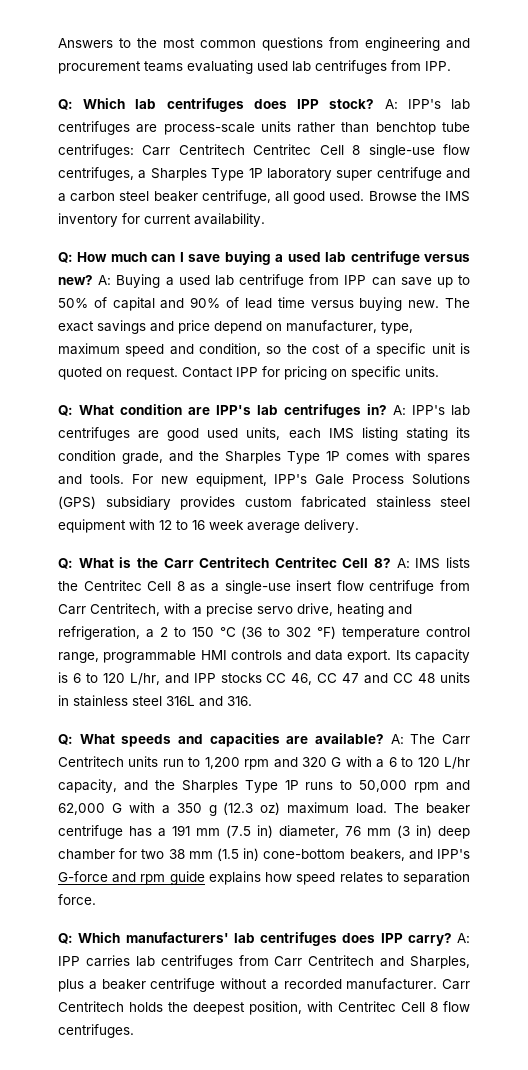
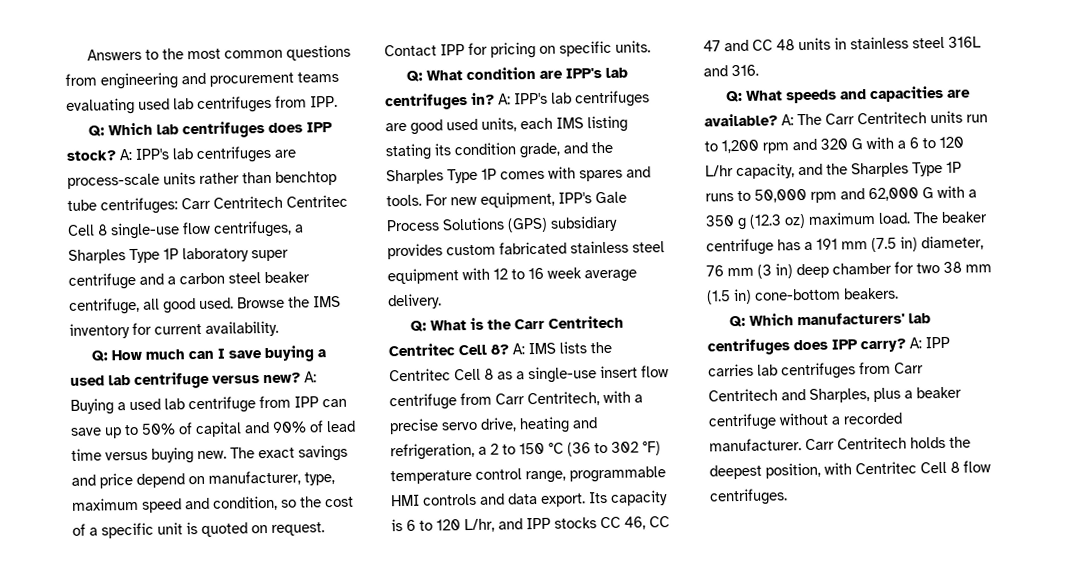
- The beaker centrifuge has a 191 mm (7.5 in) diameter, 76 mm (3 in) deep chamber for two 38 mm (1.5 in) cone-bottom beakers, and IPP's G-force and rpm guide explains how speed relates to separation force.
+ The beaker centrifuge has a 191 mm (7.5 in) diameter, 76 mm (3 in) deep chamber for two 38 mm (1.5 in) cone-bottom beakers.

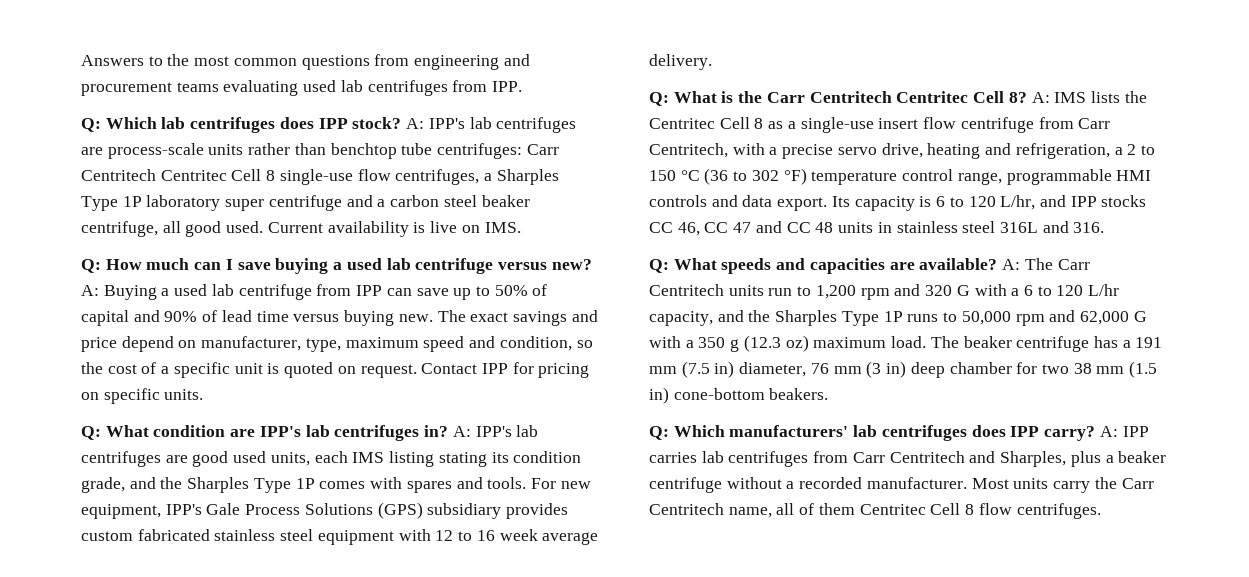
- Browse the IMS inventory for current availability.
+ Current availability is live on IMS.
- Carr Centritech holds the deepest position, with Centritec Cell 8 flow centrifuges.
+ Most units carry the Carr Centritech name, all of them Centritec Cell 8 flow centrifuges.

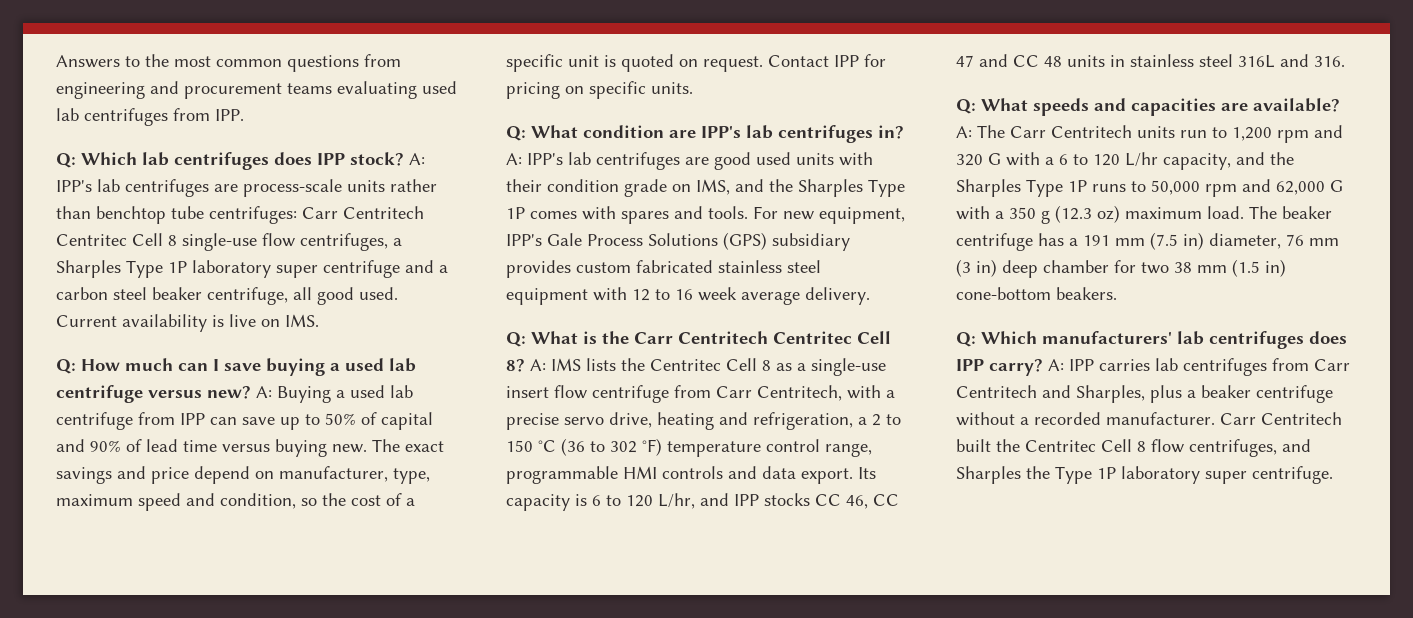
- A: IPP's lab centrifuges are good used units, each IMS listing stating its condition grade, and the Sharples Type 1P comes with spares and tools.
+ A: IPP's lab centrifuges are good used units with their condition grade on IMS, and the Sharples Type 1P comes with spares and tools.
- Most units carry the Carr Centritech name, all of them Centritec Cell 8 flow centrifuges.
+ Carr Centritech built the Centritec Cell 8 flow centrifuges, and Sharples the Type 1P laboratory super centrifuge.

